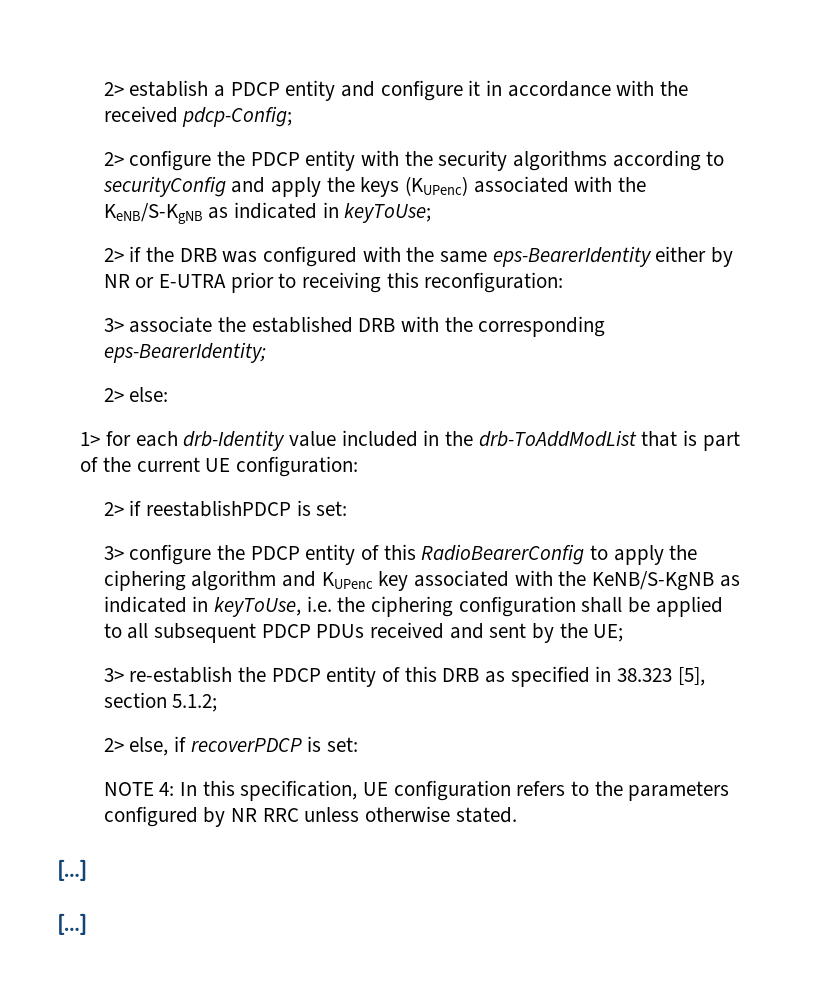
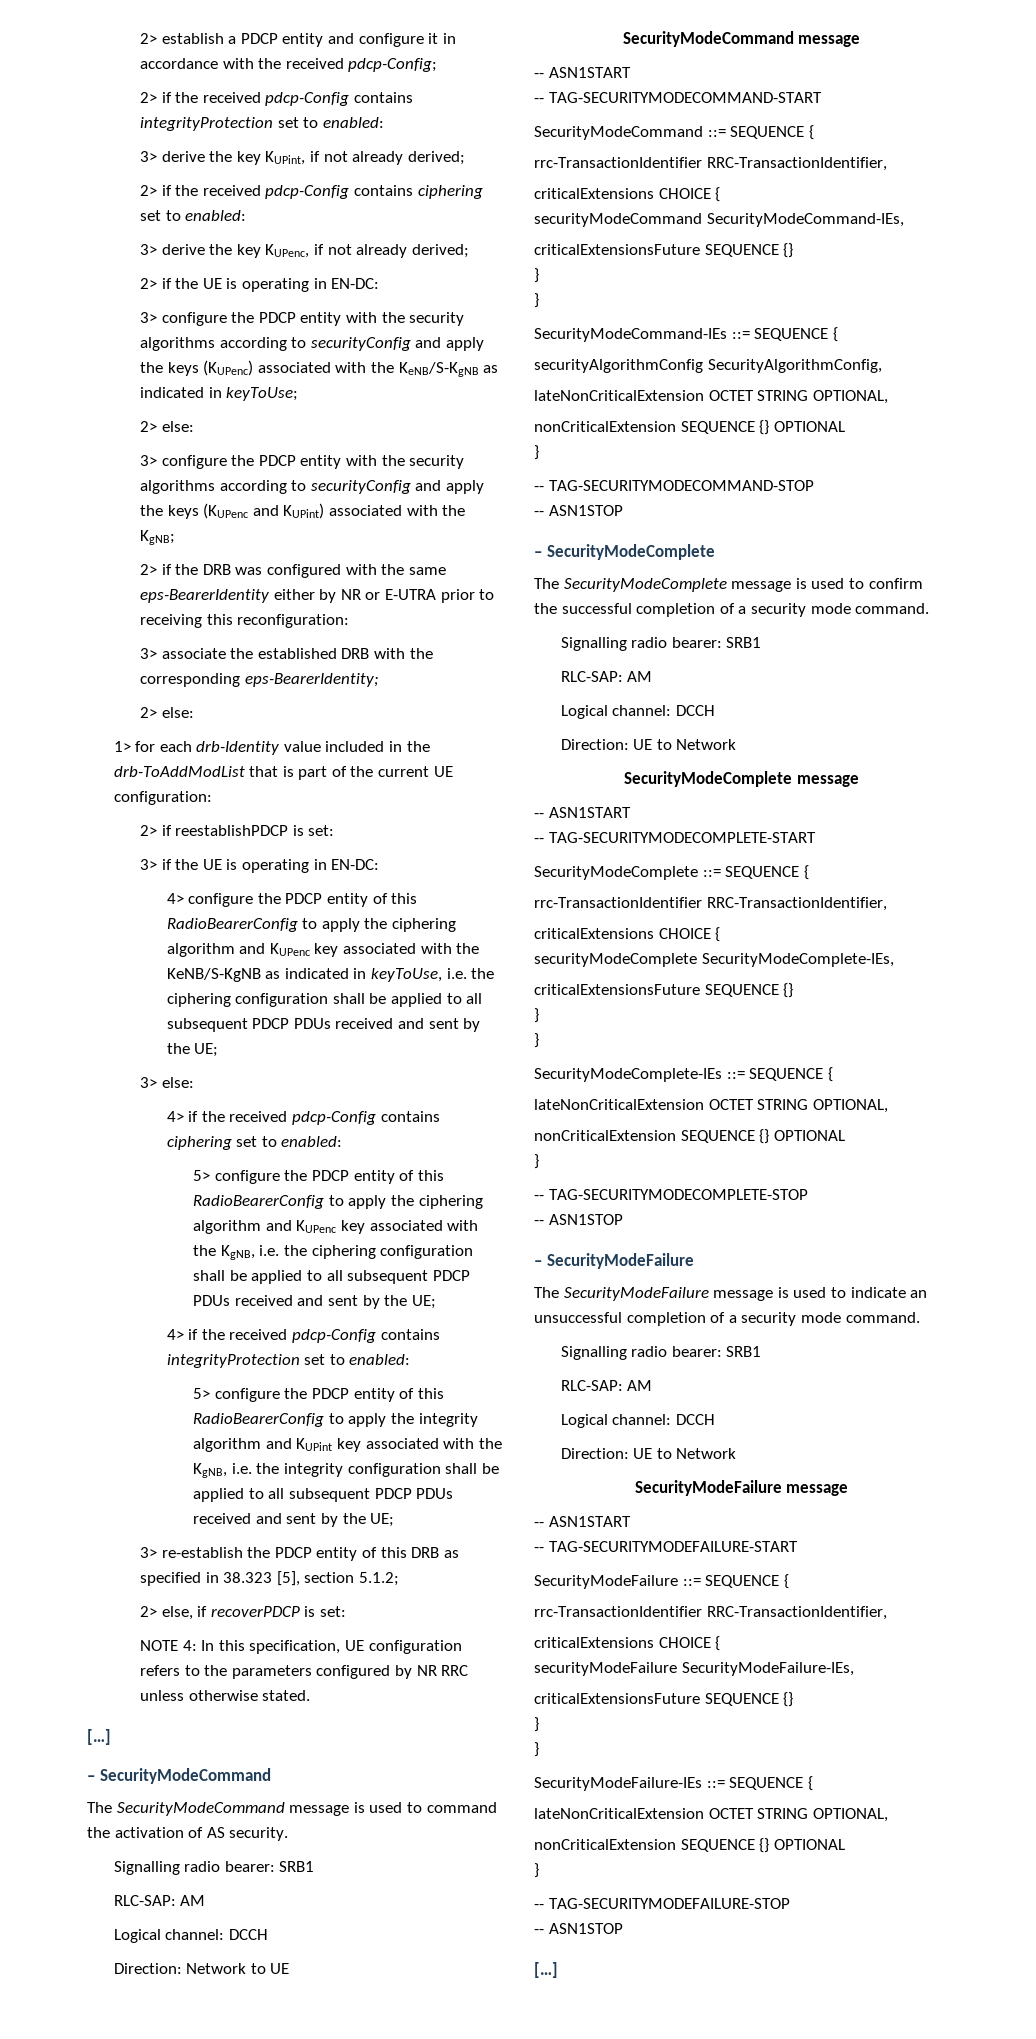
- 2> configure the PDCP entity with the security algorithms according to securityConfig and apply the keys (KUPenc) associated with the KeNB/S-KgNB as indicated in keyToUse;
+ 2> if the received pdcp-Config contains integrityProtection set to enabled:
+ 3> derive the key KUPint, if not already derived;
+ 2> if the received pdcp-Config contains ciphering set to enabled:
+ 3> derive the key KUPenc, if not already derived;
+ 2> if the UE is operating in EN-DC:
+ 3> configure the PDCP entity with the security algorithms according to securityConfig and apply the keys (KUPenc) associated with the KeNB/S-KgNB as indicated in keyToUse;
+ 2> else:
+ 3> configure the PDCP entity with the security algorithms according to securityConfig and apply the keys (KUPenc and KUPint) associated with the KgNB;
- 3> configure the PDCP entity of this RadioBearerConfig to apply the ciphering algorithm and KUPenc key associated with the KeNB/S-KgNB as indicated in keyToUse, i.e. the ciphering configuration shall be applied to all subsequent PDCP PDUs received and sent by the UE;
+ 3> if the UE is operating in EN-DC:
+ 4> configure the PDCP entity of this RadioBearerConfig to apply the ciphering algorithm and KUPenc key associated with the KeNB/S-KgNB as indicated in keyToUse, i.e. the ciphering configuration shall be applied to all subsequent PDCP PDUs received and sent by the UE;
+ 3> else:
+ 4> if the received pdcp-Config contains ciphering set to enabled:
+ 5> configure the PDCP entity of this RadioBearerConfig to apply the ciphering algorithm and KUPenc key associated with the KgNB, i.e. the ciphering configuration shall be applied to all subsequent PDCP PDUs received and sent by the UE;
+ 4> if the received pdcp-Config contains integrityProtection set to enabled:
+ 5> configure the PDCP entity of this RadioBearerConfig to apply the integrity algorithm and KUPint key associated with the KgNB, i.e. the integrity configuration shall be applied to all subsequent PDCP PDUs received and sent by the UE;
+ – SecurityModeCommand
+ The SecurityModeCommand message is used to command the activation of AS security.
+ Signalling radio bearer: SRB1
+ RLC-SAP: AM
+ Logical channel: DCCH
+ Direction: Network to UE
+ SecurityModeCommand message
+ -- ASN1START
+ -- TAG-SECURITYMODECOMMAND-START
+ SecurityModeCommand ::= SEQUENCE {
+ rrc-TransactionIdentifier RRC-TransactionIdentifier,
+ criticalExtensions CHOICE {
+ securityModeCommand SecurityModeCommand-IEs,
+ criticalExtensionsFuture SEQUENCE {}
+ }
+ }
+ SecurityModeCommand-IEs ::= SEQUENCE {
+ securityAlgorithmConfig SecurityAlgorithmConfig,
+ lateNonCriticalExtension OCTET STRING OPTIONAL,
+ nonCriticalExtension SEQUENCE {} OPTIONAL
+ }
+ -- TAG-SECURITYMODECOMMAND-STOP
+ -- ASN1STOP
+ – SecurityModeComplete
+ The SecurityModeComplete message is used to confirm the successful completion of a security mode command.
+ Signalling radio bearer: SRB1
+ RLC-SAP: AM
+ Logical channel: DCCH
+ Direction: UE to Network
+ SecurityModeComplete message
+ -- ASN1START
+ -- TAG-SECURITYMODECOMPLETE-START
+ SecurityModeComplete ::= SEQUENCE {
+ rrc-TransactionIdentifier RRC-TransactionIdentifier,
+ criticalExtensions CHOICE {
+ securityModeComplete SecurityModeComplete-IEs,
+ criticalExtensionsFuture SEQUENCE {}
+ }
+ }
+ SecurityModeComplete-IEs ::= SEQUENCE {
+ lateNonCriticalExtension OCTET STRING OPTIONAL,
+ nonCriticalExtension SEQUENCE {} OPTIONAL
+ }
+ -- TAG-SECURITYMODECOMPLETE-STOP
+ -- ASN1STOP
+ – SecurityModeFailure
+ The SecurityModeFailure message is used to indicate an unsuccessful completion of a security mode command.
+ Signalling radio bearer: SRB1
+ RLC-SAP: AM
+ Logical channel: DCCH
+ Direction: UE to Network
+ SecurityModeFailure message
+ -- ASN1START
+ -- TAG-SECURITYMODEFAILURE-START
+ SecurityModeFailure ::= SEQUENCE {
+ rrc-TransactionIdentifier RRC-TransactionIdentifier,
+ criticalExtensions CHOICE {
+ securityModeFailure SecurityModeFailure-IEs,
+ criticalExtensionsFuture SEQUENCE {}
+ }
+ }
+ SecurityModeFailure-IEs ::= SEQUENCE {
+ lateNonCriticalExtension OCTET STRING OPTIONAL,
+ nonCriticalExtension SEQUENCE {} OPTIONAL
+ }
+ -- TAG-SECURITYMODEFAILURE-STOP
+ -- ASN1STOP

